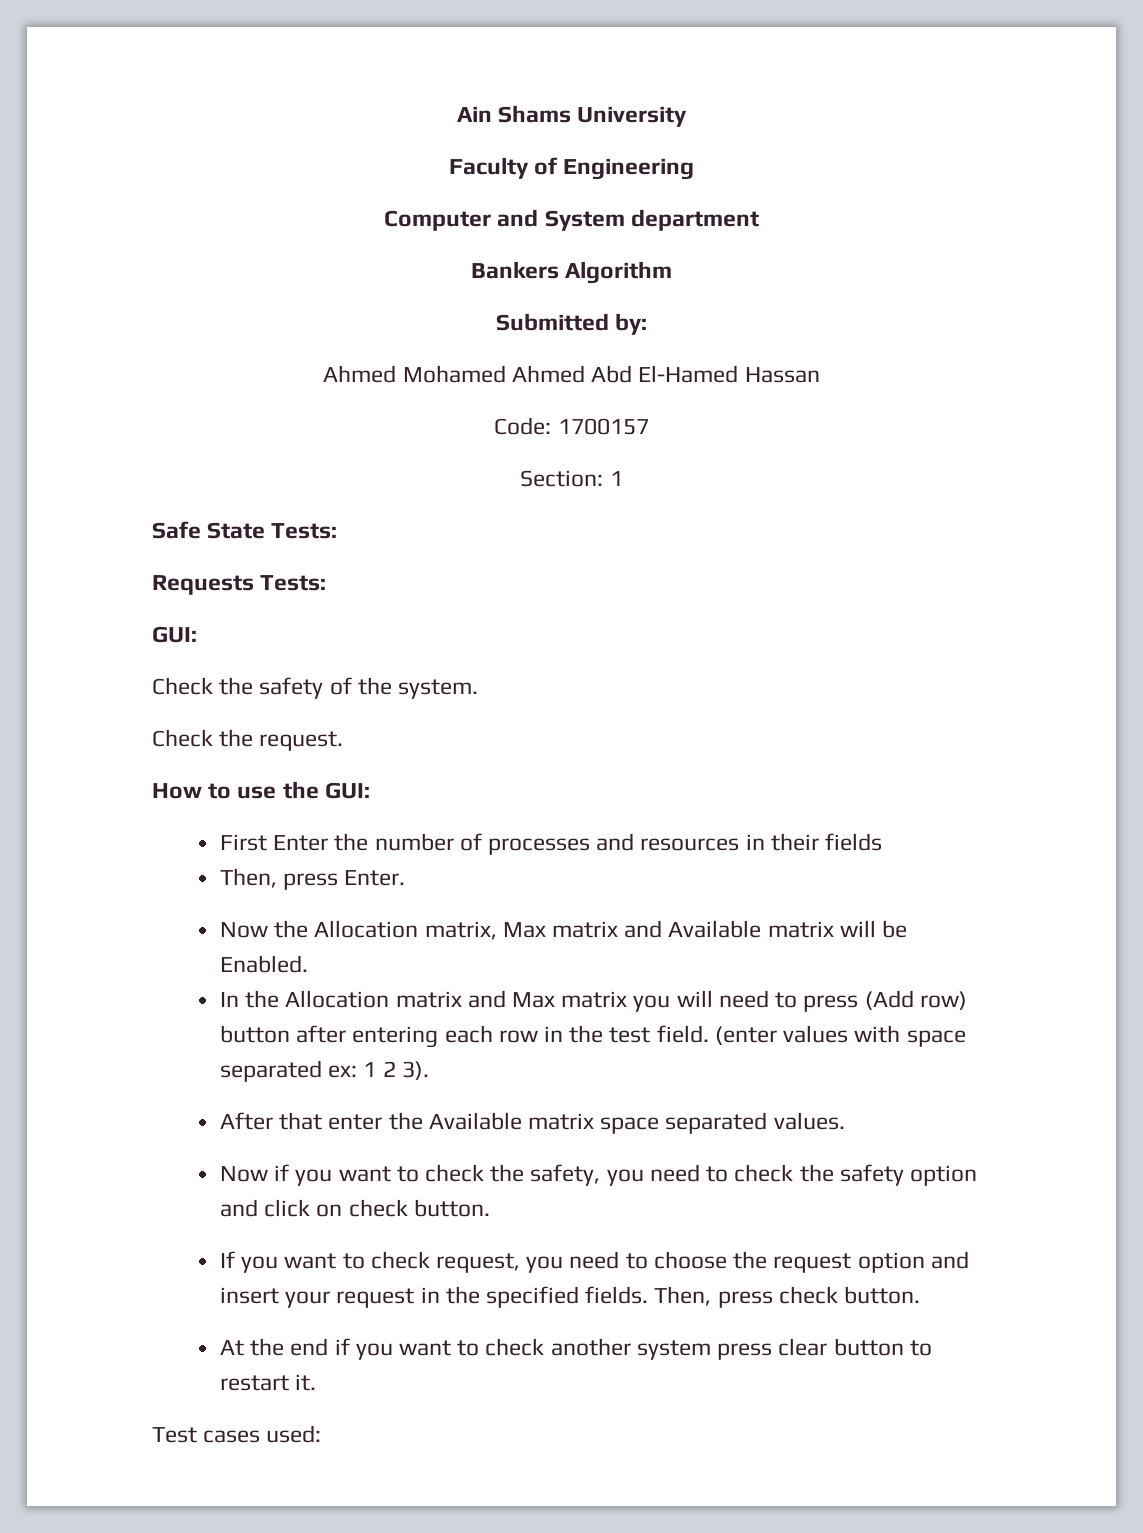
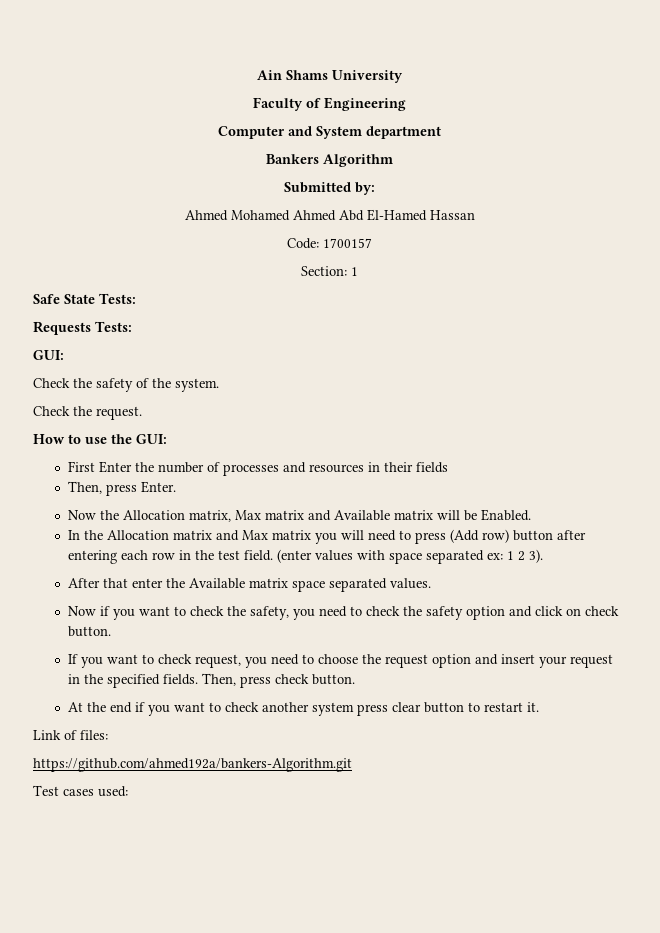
+ Link of files:
+ https://github.com/ahmed192a/bankers-Algorithm.git

